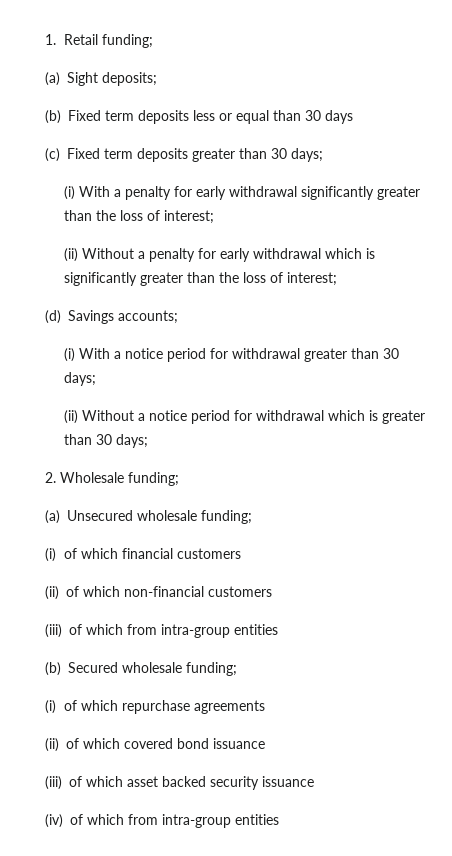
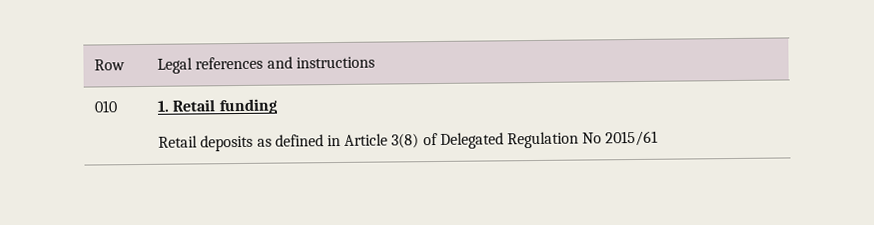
- 1. Retail funding;
- (a) Sight deposits;
- (b) Fixed term deposits less or equal than 30 days
- (c) Fixed term deposits greater than 30 days;
- (i) With a penalty for early withdrawal significantly greater than the loss of interest;
- (ii) Without a penalty for early withdrawal which is significantly greater than the loss of interest;
- (d) Savings accounts;
- (i) With a notice period for withdrawal greater than 30 days;
- (ii) Without a notice period for withdrawal which is greater than 30 days;
- 2. Wholesale funding;
- (a) Unsecured wholesale funding;
- (i) of which financial customers
- (ii) of which non-financial customers
- (iii) of which from intra-group entities
- (b) Secured wholesale funding;
- (i) of which repurchase agreements
- (ii) of which covered bond issuance
- (iii) of which asset backed security issuance
- (iv) of which from intra-group entities
+ Row | Legal references and instructions
+ 010 | 1. Retail funding
+ Retail deposits as defined in Article 3(8) of Delegated Regulation No 2015/61

